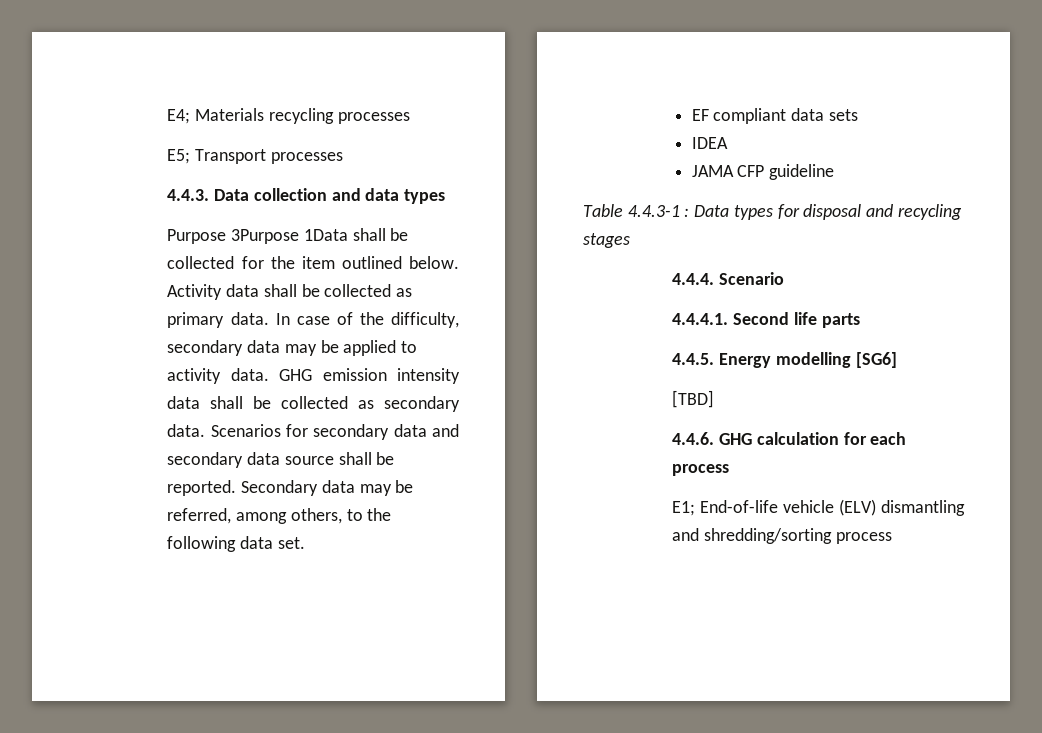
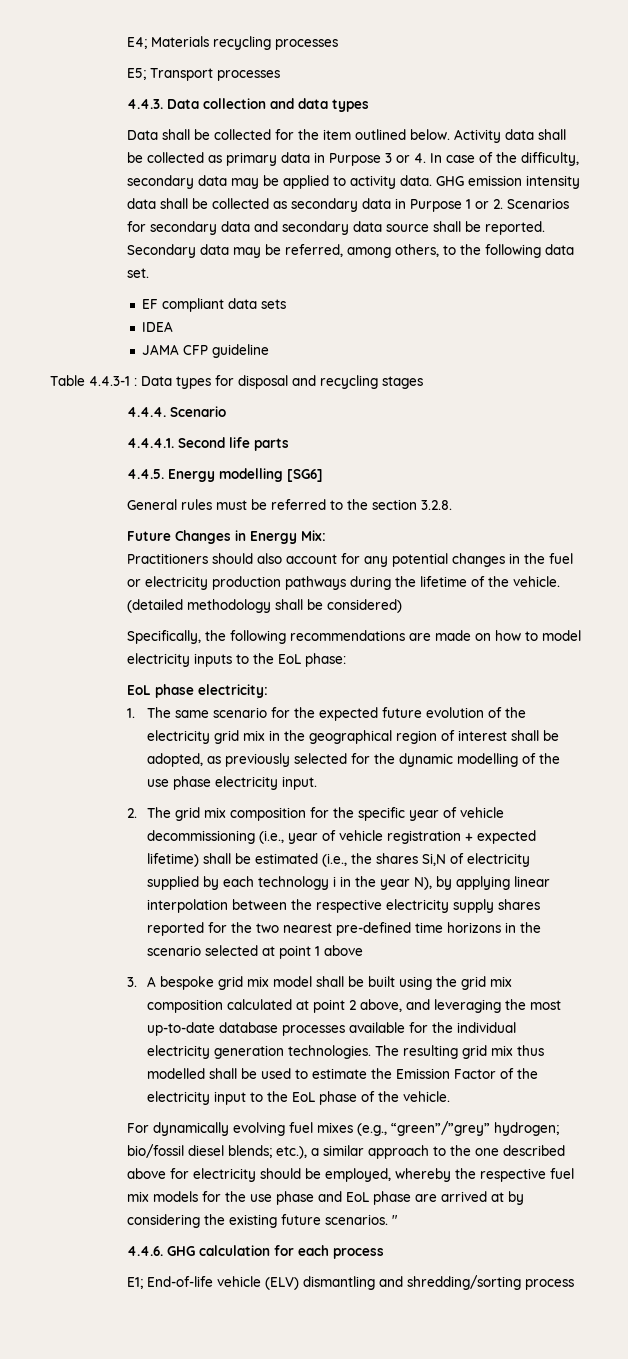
- Purpose 3Purpose 1Data shall be collected for the item outlined below.
+ Data shall be collected for the item outlined below.
- Activity data shall be collected as primary data. In case of the difficulty, secondary data may be applied to activity data.
+ Activity data shall be collected as primary data in Purpose 3 or 4. In case of the difficulty, secondary data may be applied to activity data.
- GHG emission intensity data shall be collected as secondary data. Scenarios for secondary data and secondary data source shall be reported.
+ GHG emission intensity data shall be collected as secondary data in Purpose 1 or 2. Scenarios for secondary data and secondary data source shall be reported.
- [TBD]
+ General rules must be referred to the section 3.2.8.
+ Future Changes in Energy Mix:
+ Practitioners should also account for any potential changes in the fuel or electricity production pathways during the lifetime of the vehicle. (detailed methodology shall be considered)
+ Specifically, the following recommendations are made on how to model electricity inputs to the EoL phase:
+ EoL phase electricity:
+ 1. The same scenario for the expected future evolution of the electricity grid mix in the geographical region of interest shall be adopted, as previously selected for the dynamic modelling of the use phase electricity input.
+ 2. The grid mix composition for the specific year of vehicle decommissioning (i.e., year of vehicle registration + expected lifetime) shall be estimated (i.e., the shares Si,N of electricity supplied by each technology i in the year N), by applying linear interpolation between the respective electricity supply shares reported for the two nearest pre-defined time horizons in the scenario selected at point 1 above
+ 3. A bespoke grid mix model shall be built using the grid mix composition calculated at point 2 above, and leveraging the most up-to-date database processes available for the individual electricity generation technologies. The resulting grid mix thus modelled shall be used to estimate the Emission Factor of the electricity input to the EoL phase of the vehicle.
+ For dynamically evolving fuel mixes (e.g., “green”/”grey” hydrogen; bio/fossil diesel blends; etc.), a similar approach to the one described above for electricity should be employed, whereby the respective fuel mix models for the use phase and EoL phase are arrived at by considering the existing future scenarios. "

